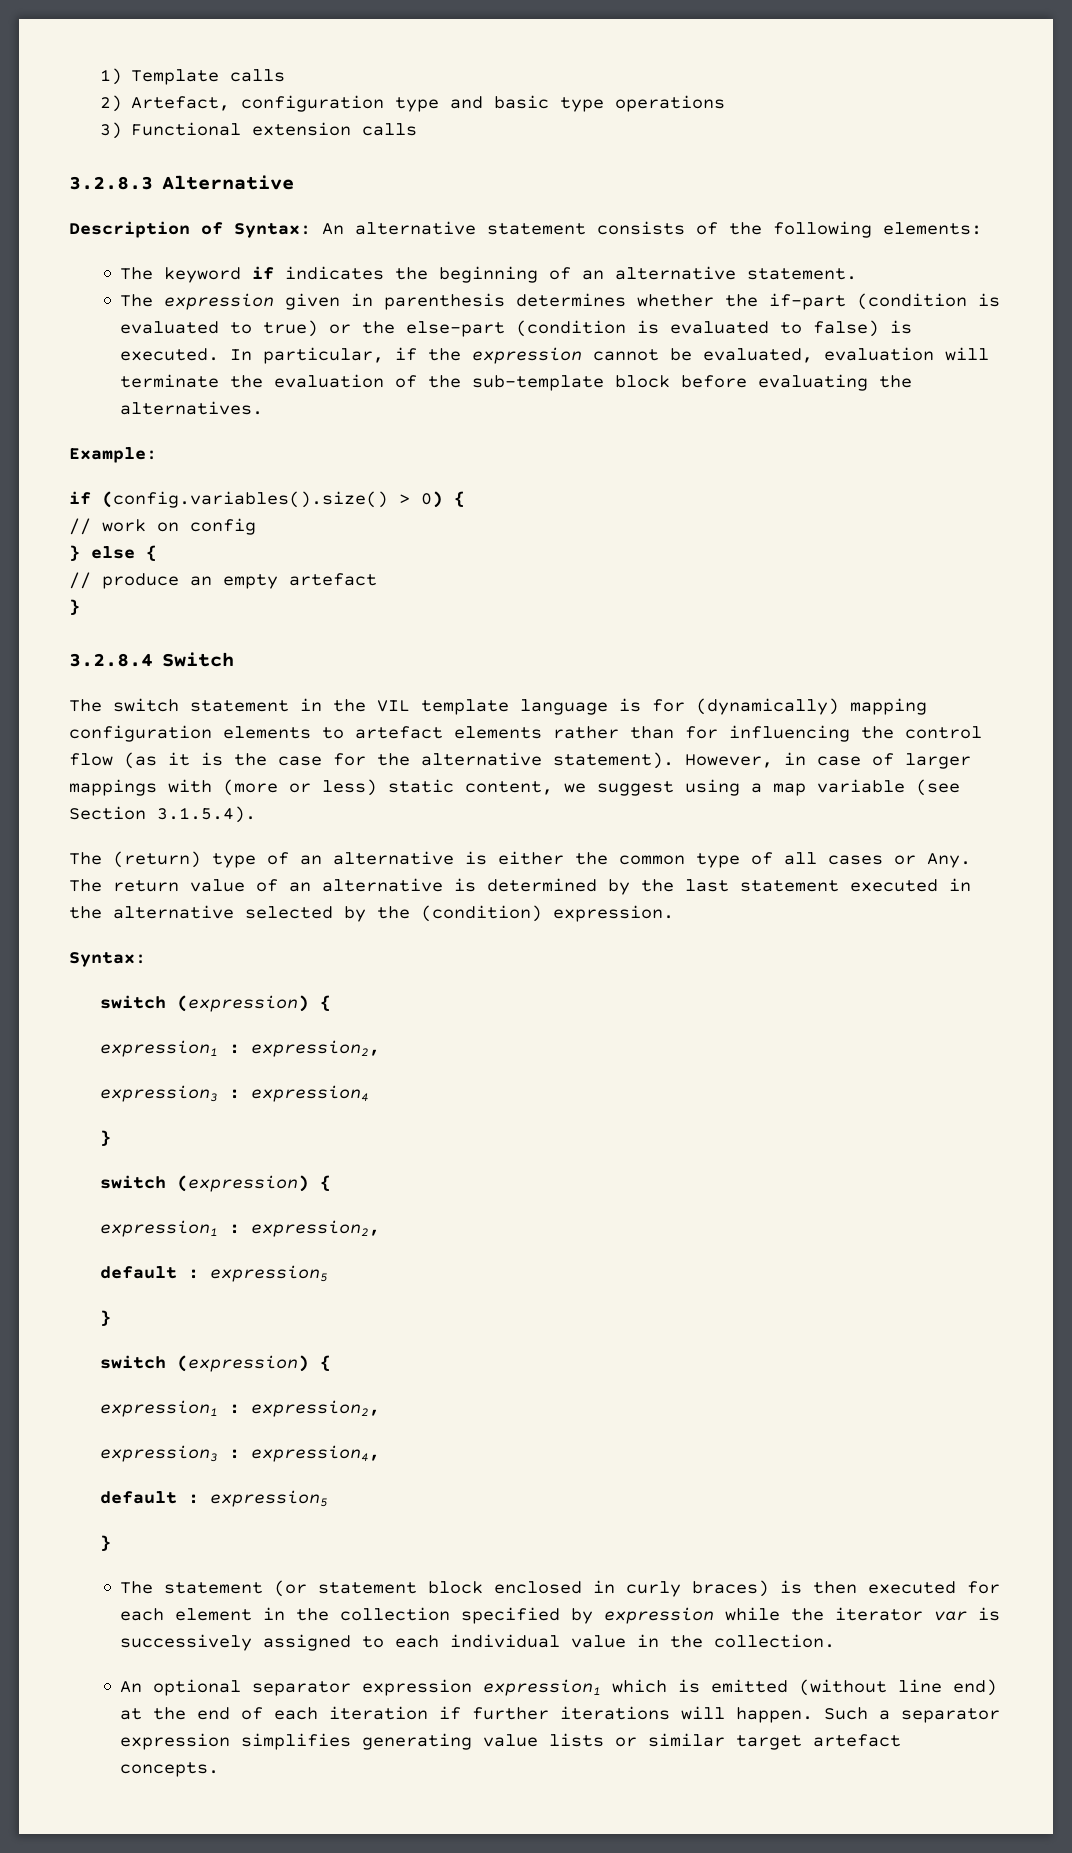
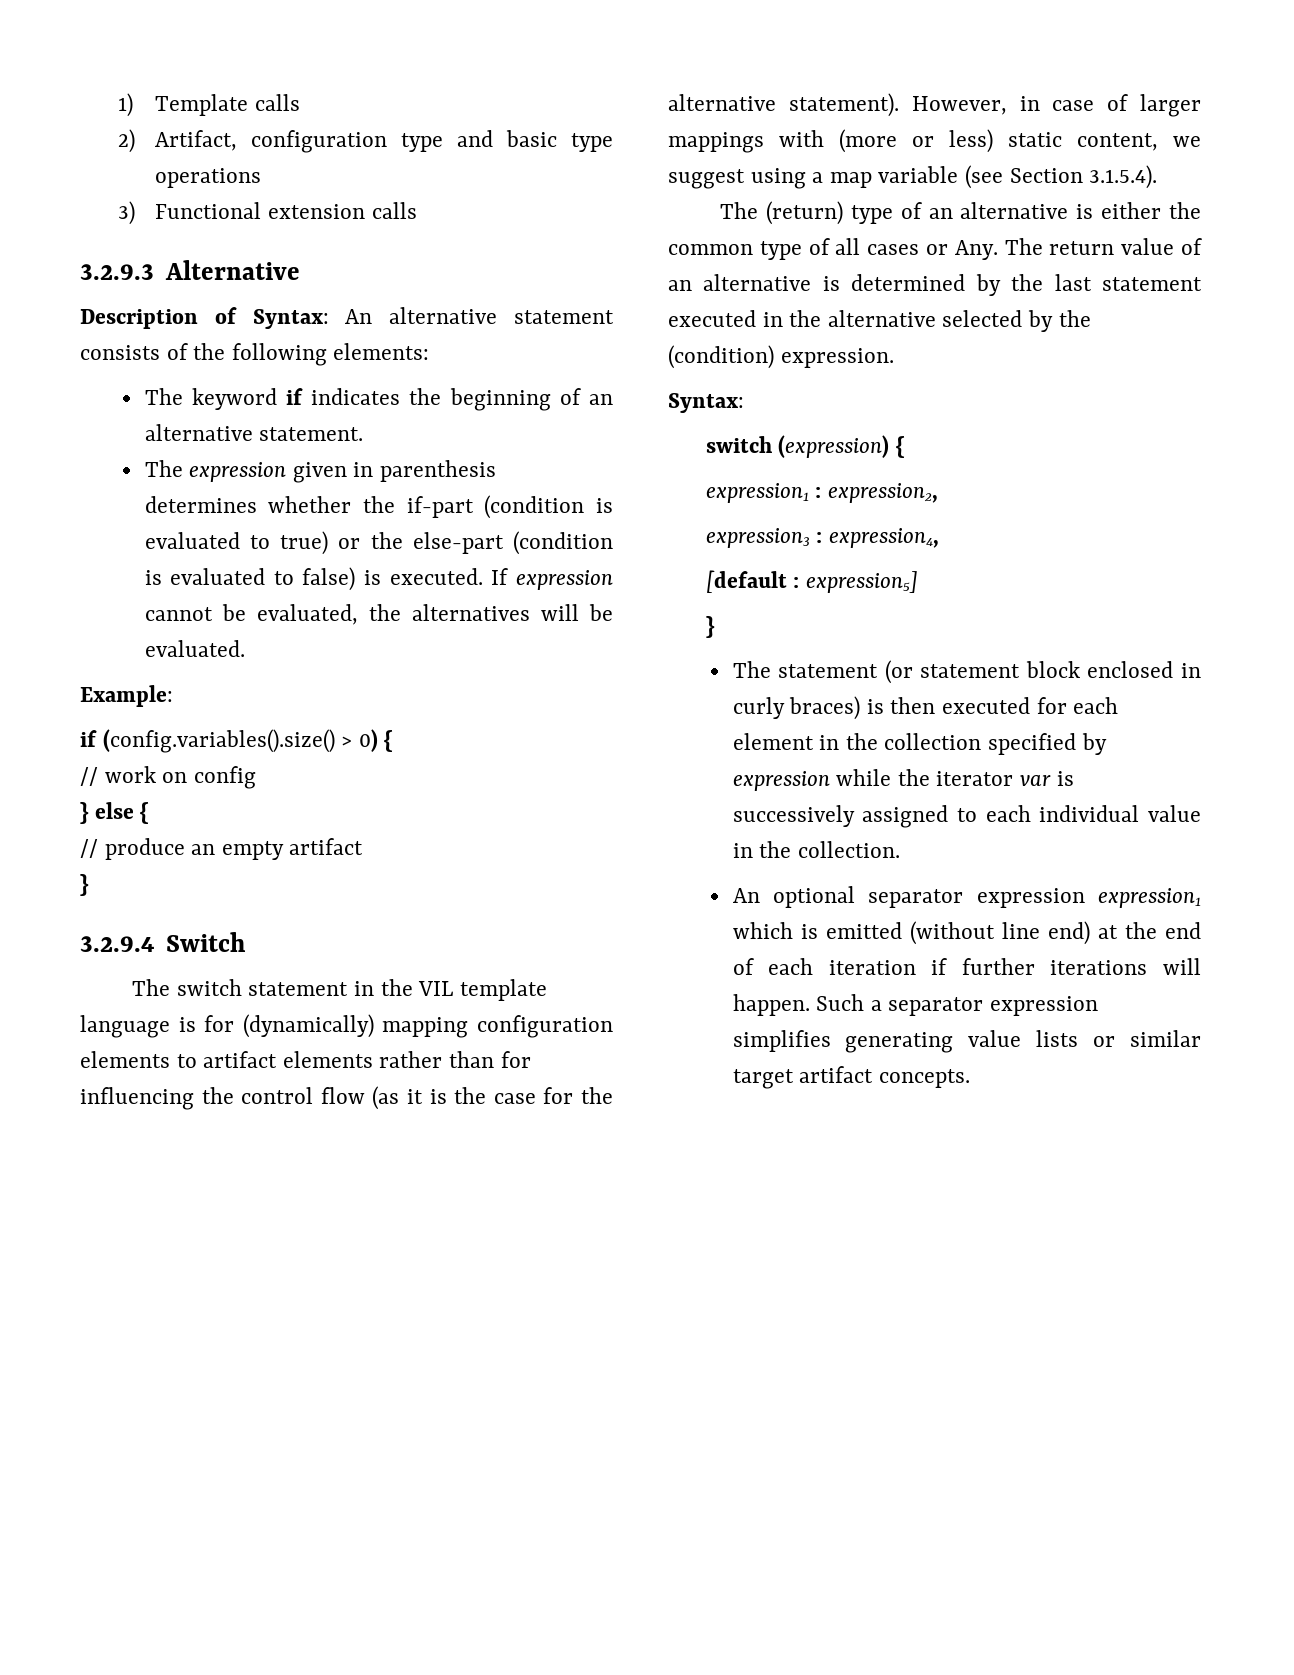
- 2) Artefact, configuration type and basic type operations
+ 2) Artifact, configuration type and basic type operations
- 3.2.8.3 Alternative
+ 3.2.9.3 Alternative
- In particular, if the expression cannot be evaluated, evaluation will terminate the evaluation of the sub-template block before evaluating the alternatives.
+ If expression cannot be evaluated, the alternatives will be evaluated.
- // produce an empty artefact
+ // produce an empty artifact
  }
- 3.2.8.4 Switch
+ 3.2.9.4 Switch
- The switch statement in the VIL template language is for (dynamically) mapping configuration elements to artefact elements rather than for influencing the control flow (as it is the case for the alternative statement).
+ The switch statement in the VIL template language is for (dynamically) mapping configuration elements to artifact elements rather than for influencing the control flow (as it is the case for the alternative statement).
- expression3 : expression4
- }
- switch (expression) {
- expression1 : expression2,
- default : expression5
- }
- switch (expression) {
- expression1 : expression2,
  expression3 : expression4,
- default : expression5
+ [default : expression5]
- Such a separator expression simplifies generating value lists or similar target artefact concepts.
+ Such a separator expression simplifies generating value lists or similar target artifact concepts.

